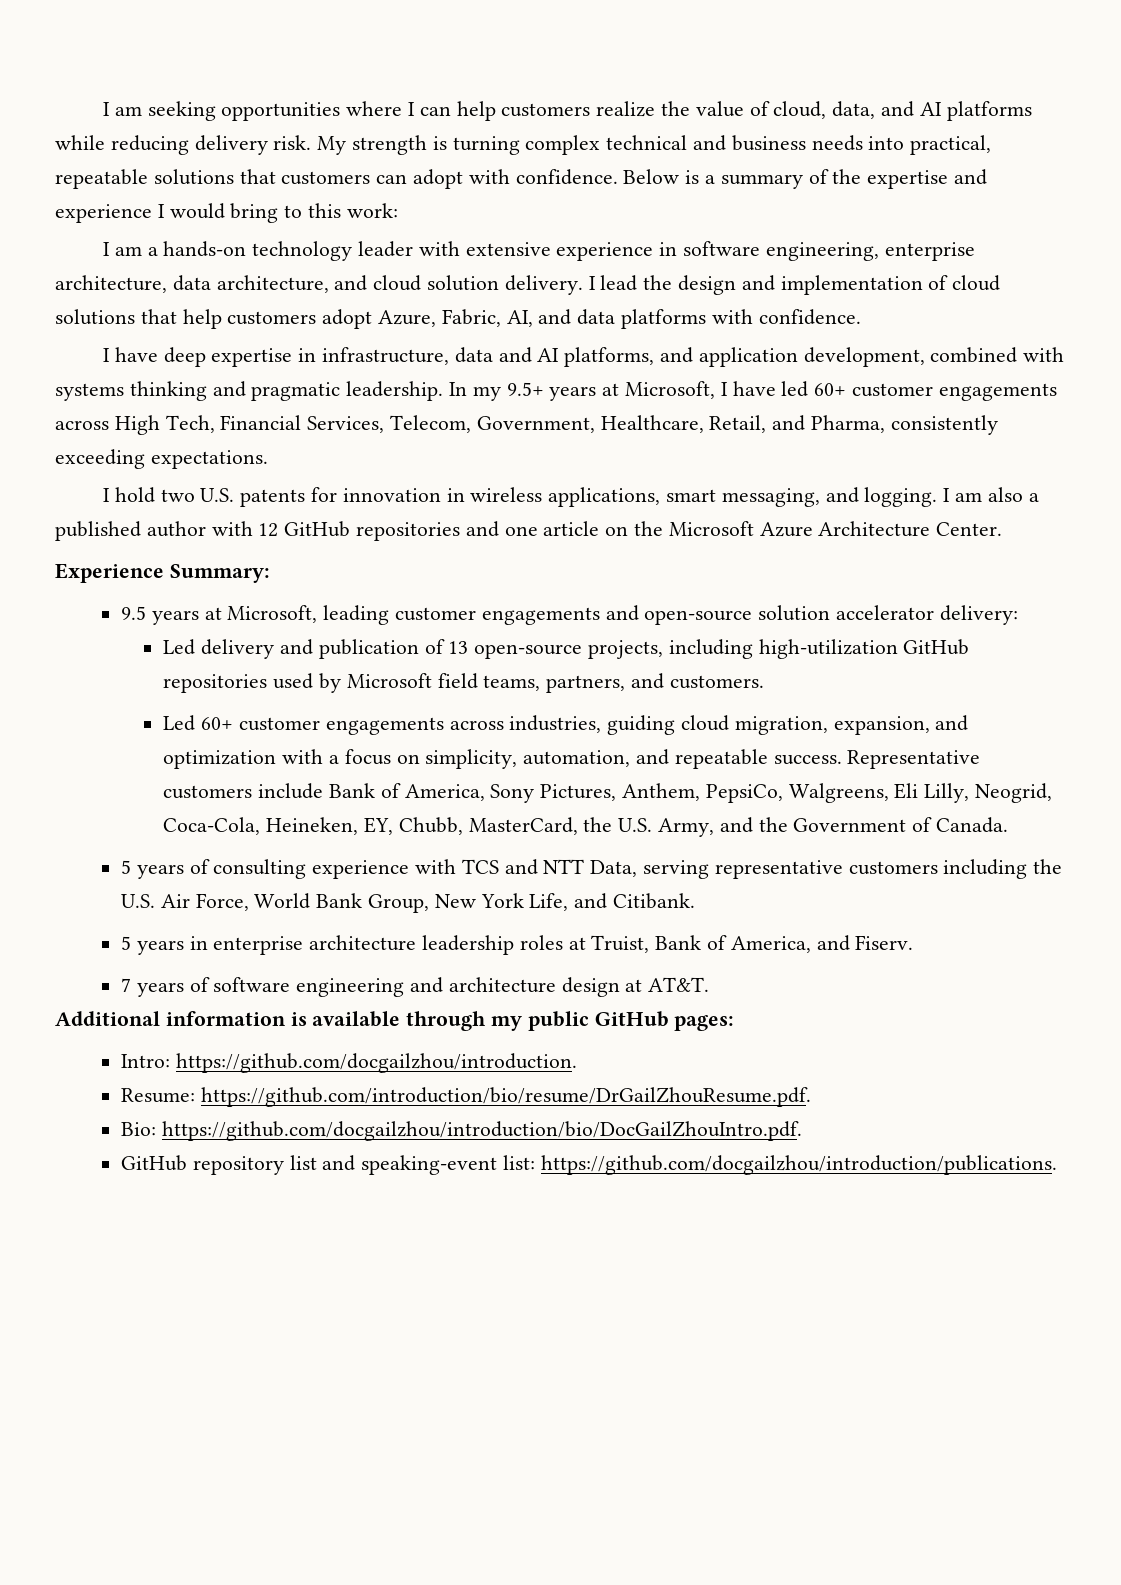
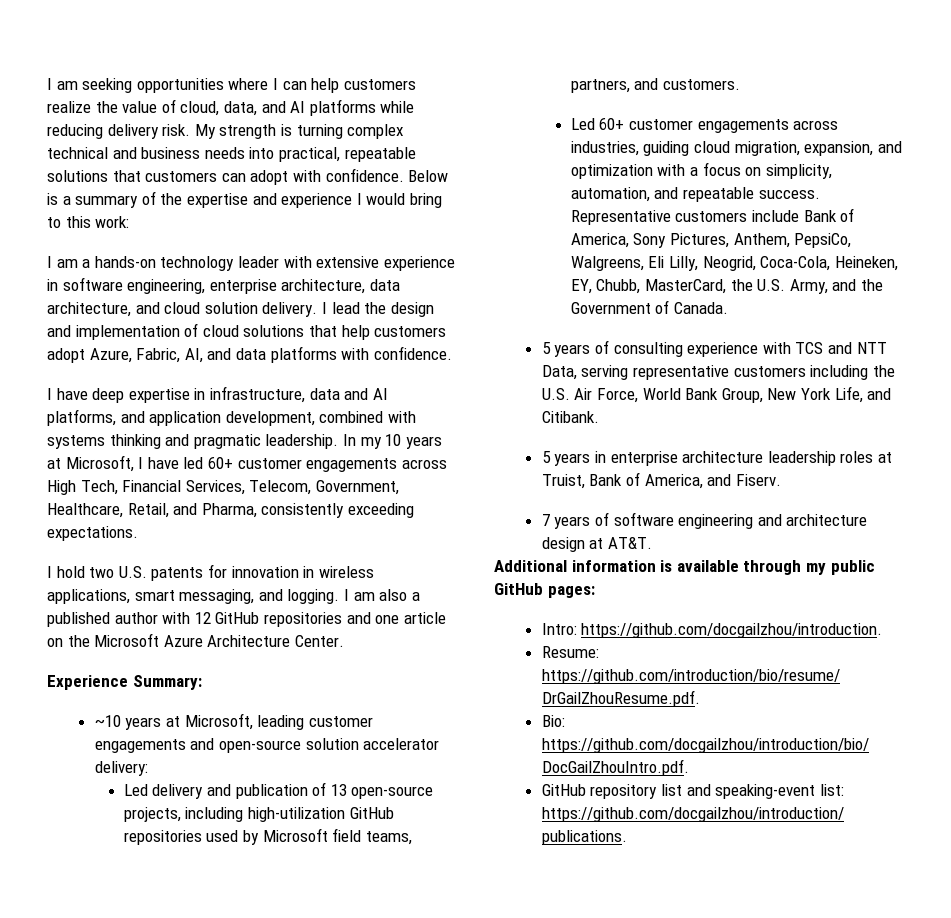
- In my 9.5+ years at Microsoft, I have led 60+ customer engagements across High Tech, Financial Services, Telecom, Government, Healthcare, Retail, and Pharma, consistently exceeding expectations.
+ In my 10 years at Microsoft, I have led 60+ customer engagements across High Tech, Financial Services, Telecom, Government, Healthcare, Retail, and Pharma, consistently exceeding expectations.
- 9.5 years at Microsoft, leading customer engagements and open-source solution accelerator delivery:
+ ~10 years at Microsoft, leading customer engagements and open-source solution accelerator delivery:

